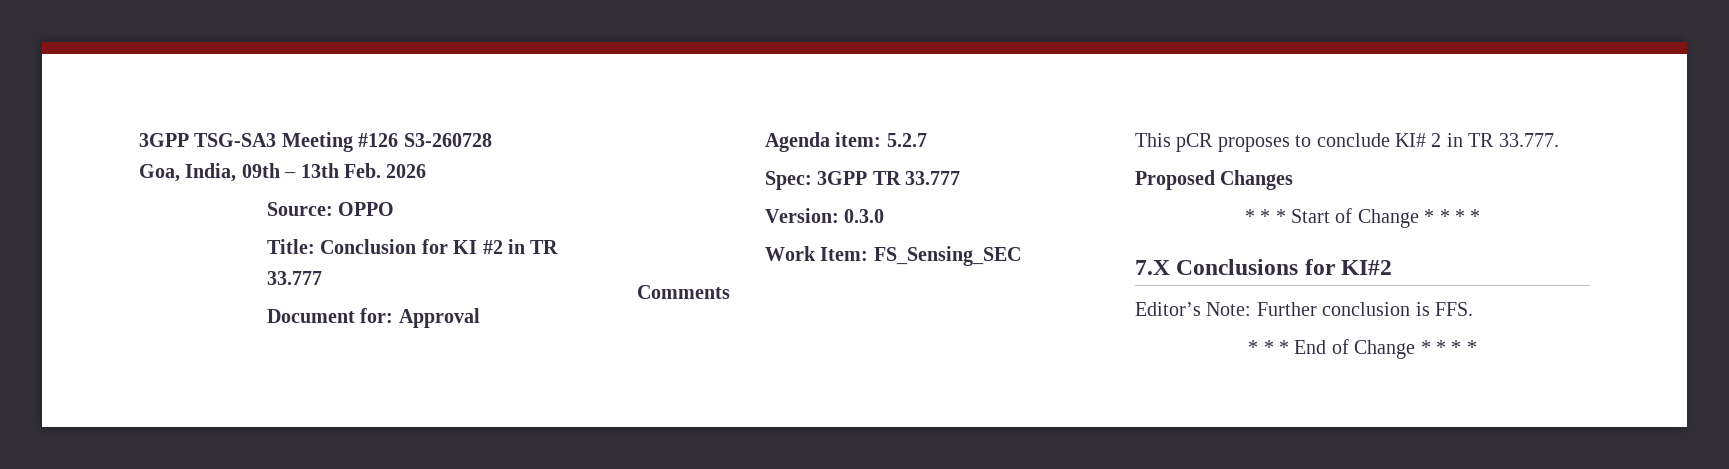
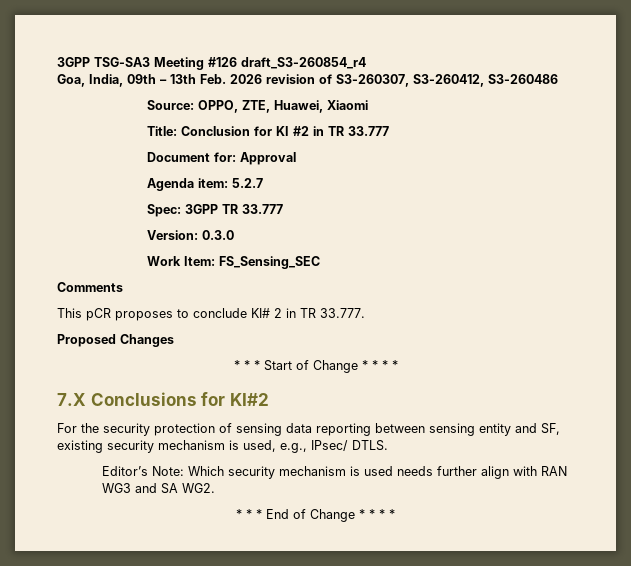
- 3GPP TSG-SA3 Meeting #126 S3-260728
+ 3GPP TSG-SA3 Meeting #126 draft_S3-260854_r4
- Goa, India, 09th – 13th Feb. 2026
- Source: OPPO
+ Goa, India, 09th – 13th Feb. 2026 revision of S3-260307, S3-260412, S3-260486
+ Source: OPPO, ZTE, Huawei, Xiaomi
- Editor’s Note: Further conclusion is FFS.
+ For the security protection of sensing data reporting between sensing entity and SF, existing security mechanism is used, e.g., IPsec/ DTLS.
+ Editor’s Note: Which security mechanism is used needs further align with RAN WG3 and SA WG2.

